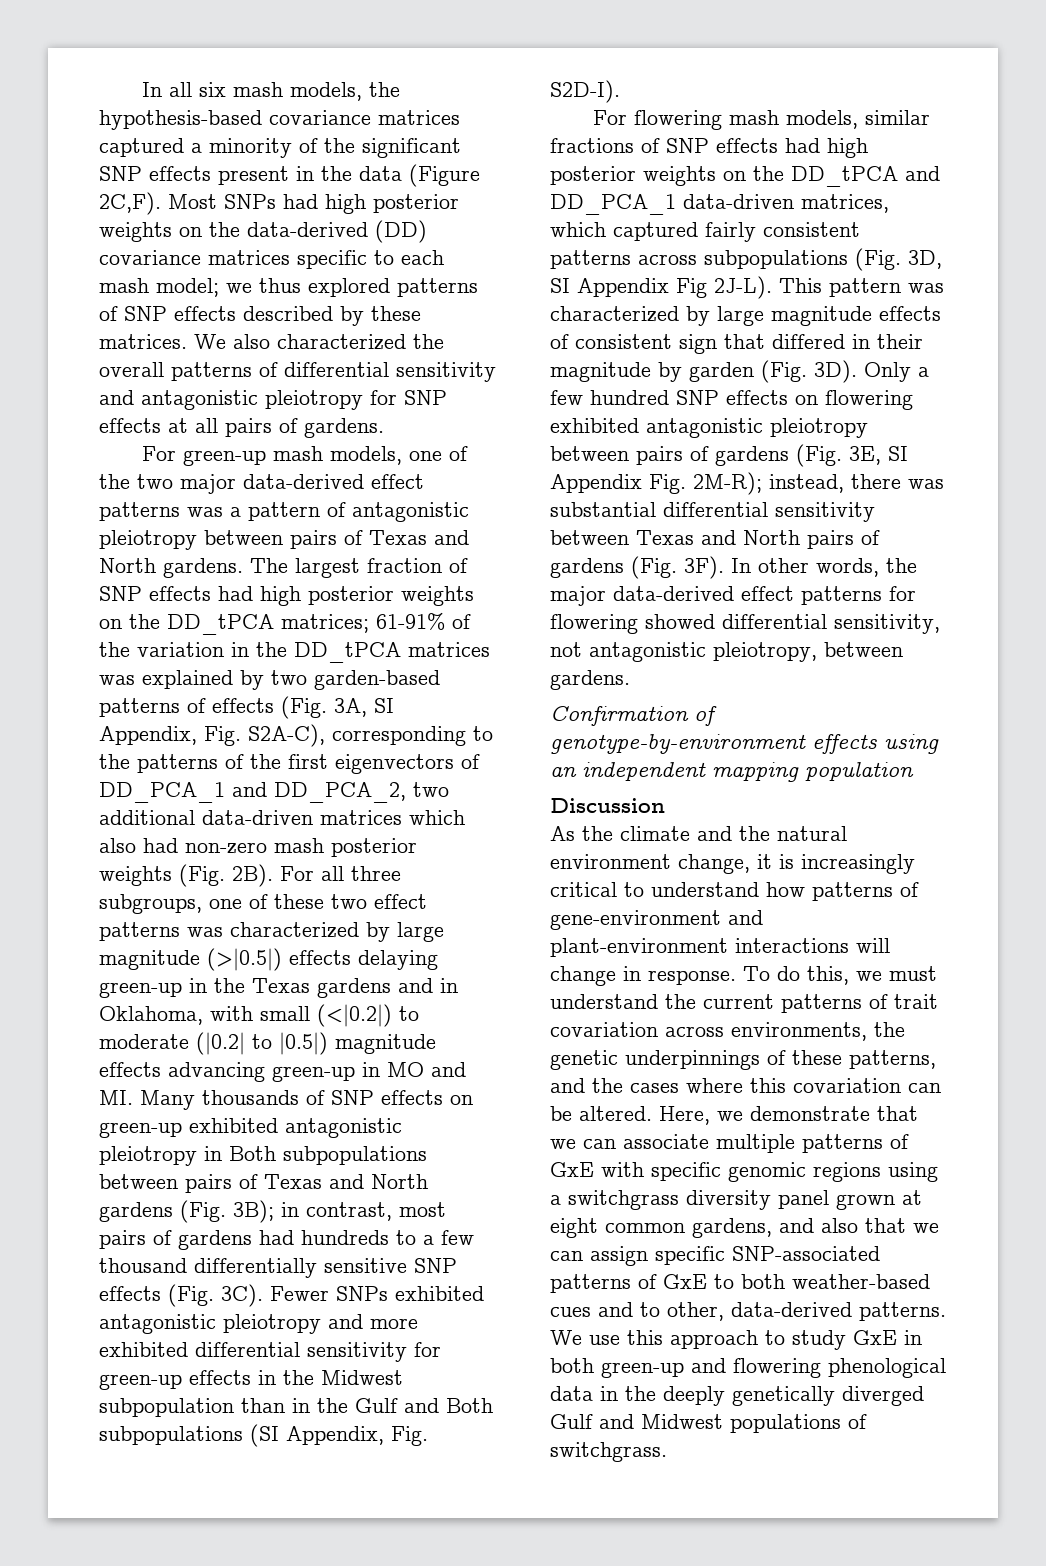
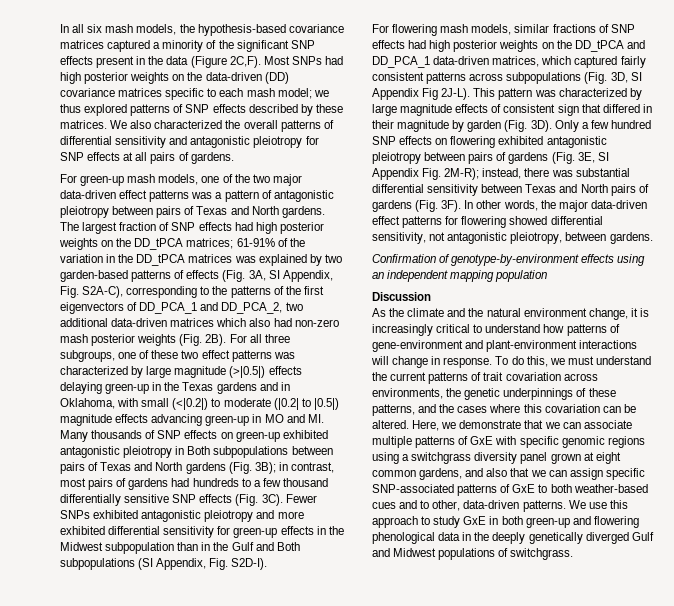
- Most SNPs had high posterior weights on the data-derived (DD) covariance matrices specific to each mash model; we thus explored patterns of SNP effects described by these matrices.
+ Most SNPs had high posterior weights on the data-driven (DD) covariance matrices specific to each mash model; we thus explored patterns of SNP effects described by these matrices.
- For green-up mash models, one of the two major data-derived effect patterns was a pattern of antagonistic pleiotropy between pairs of Texas and North gardens.
+ For green-up mash models, one of the two major data-driven effect patterns was a pattern of antagonistic pleiotropy between pairs of Texas and North gardens.
- In other words, the major data-derived effect patterns for flowering showed differential sensitivity, not antagonistic pleiotropy, between gardens.
+ In other words, the major data-driven effect patterns for flowering showed differential sensitivity, not antagonistic pleiotropy, between gardens.
- Here, we demonstrate that we can associate multiple patterns of GxE with specific genomic regions using a switchgrass diversity panel grown at eight common gardens, and also that we can assign specific SNP-associated patterns of GxE to both weather-based cues and to other, data-derived patterns.
+ Here, we demonstrate that we can associate multiple patterns of GxE with specific genomic regions using a switchgrass diversity panel grown at eight common gardens, and also that we can assign specific SNP-associated patterns of GxE to both weather-based cues and to other, data-driven patterns.

